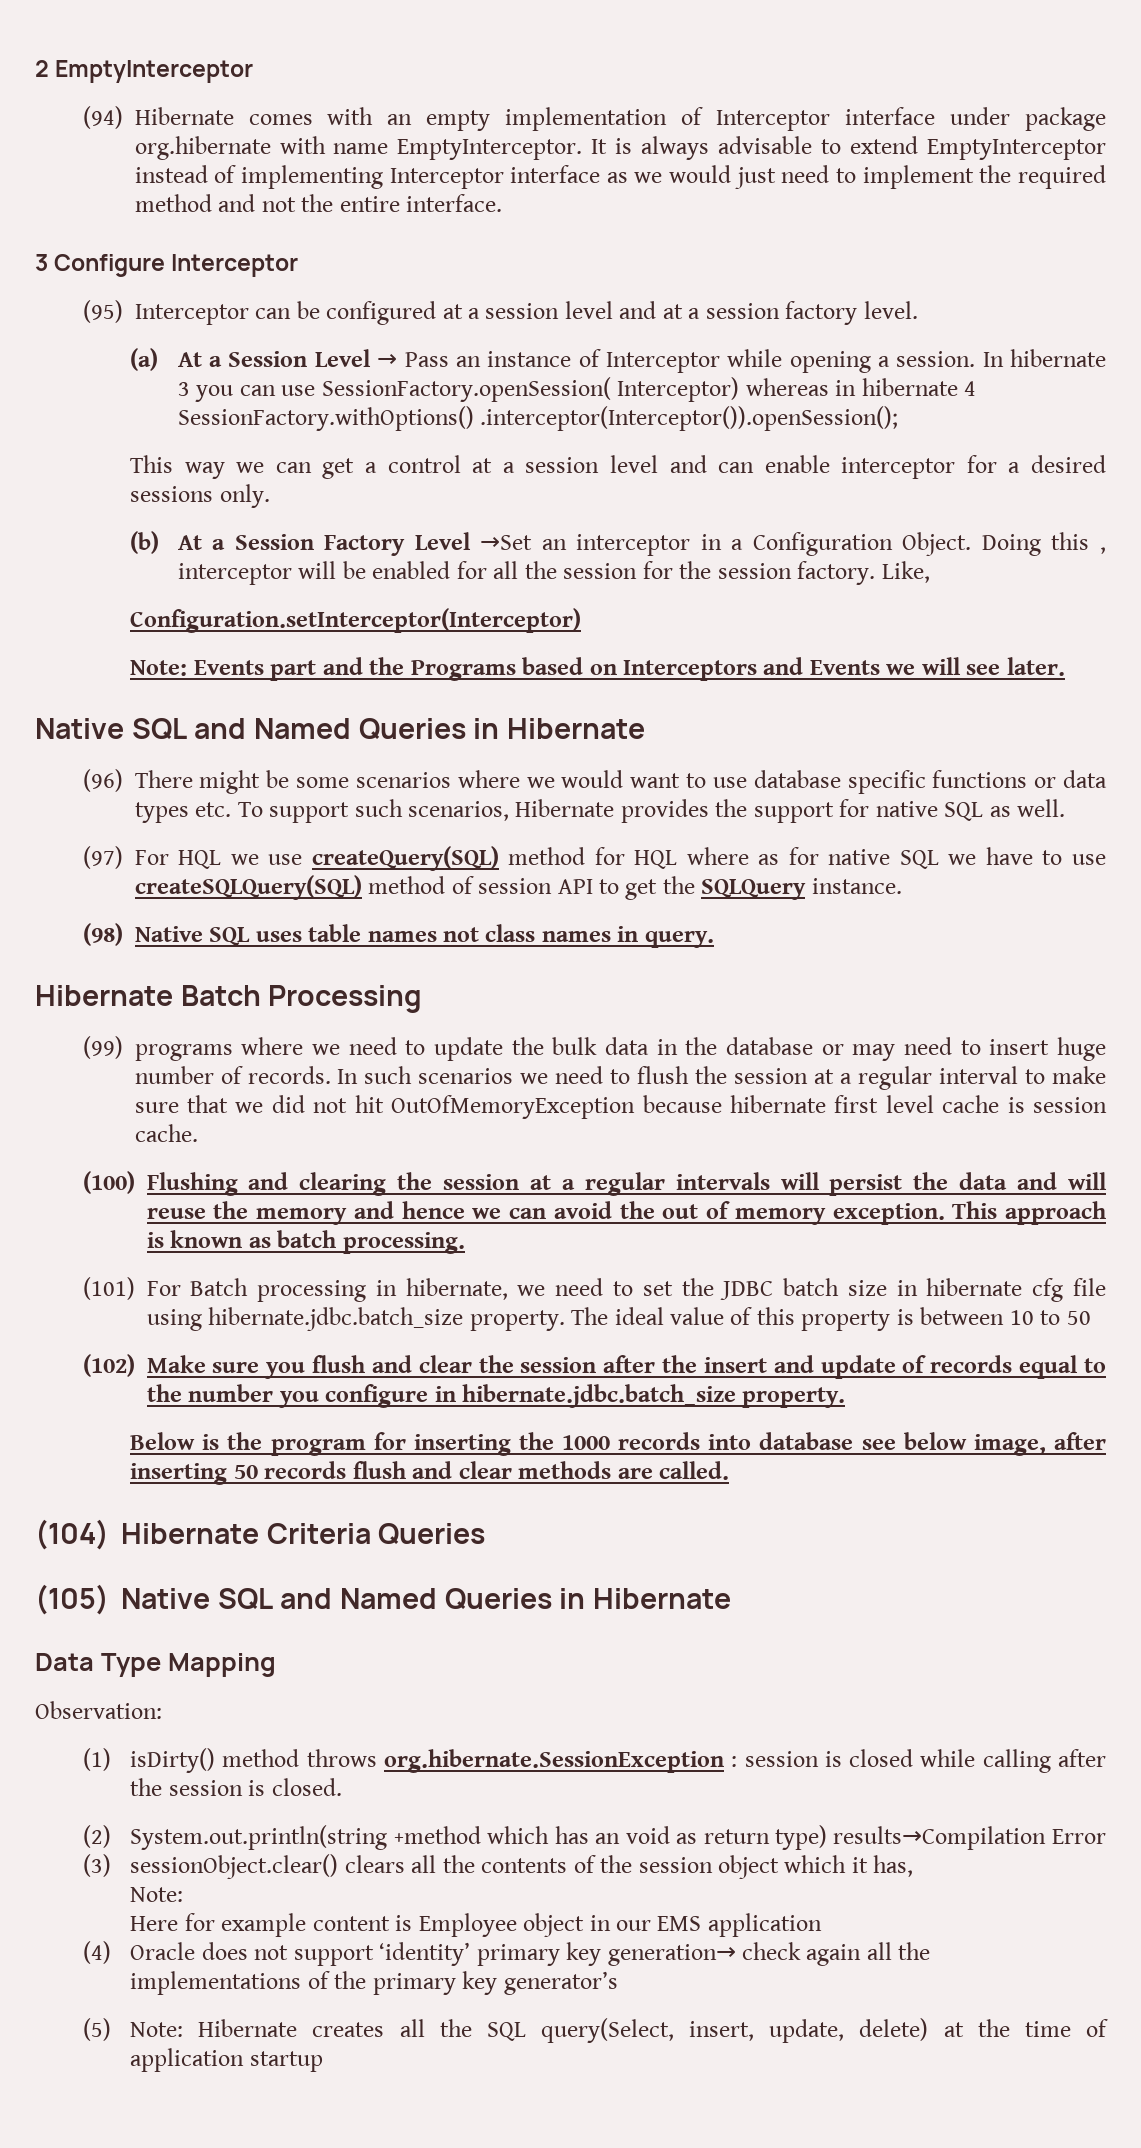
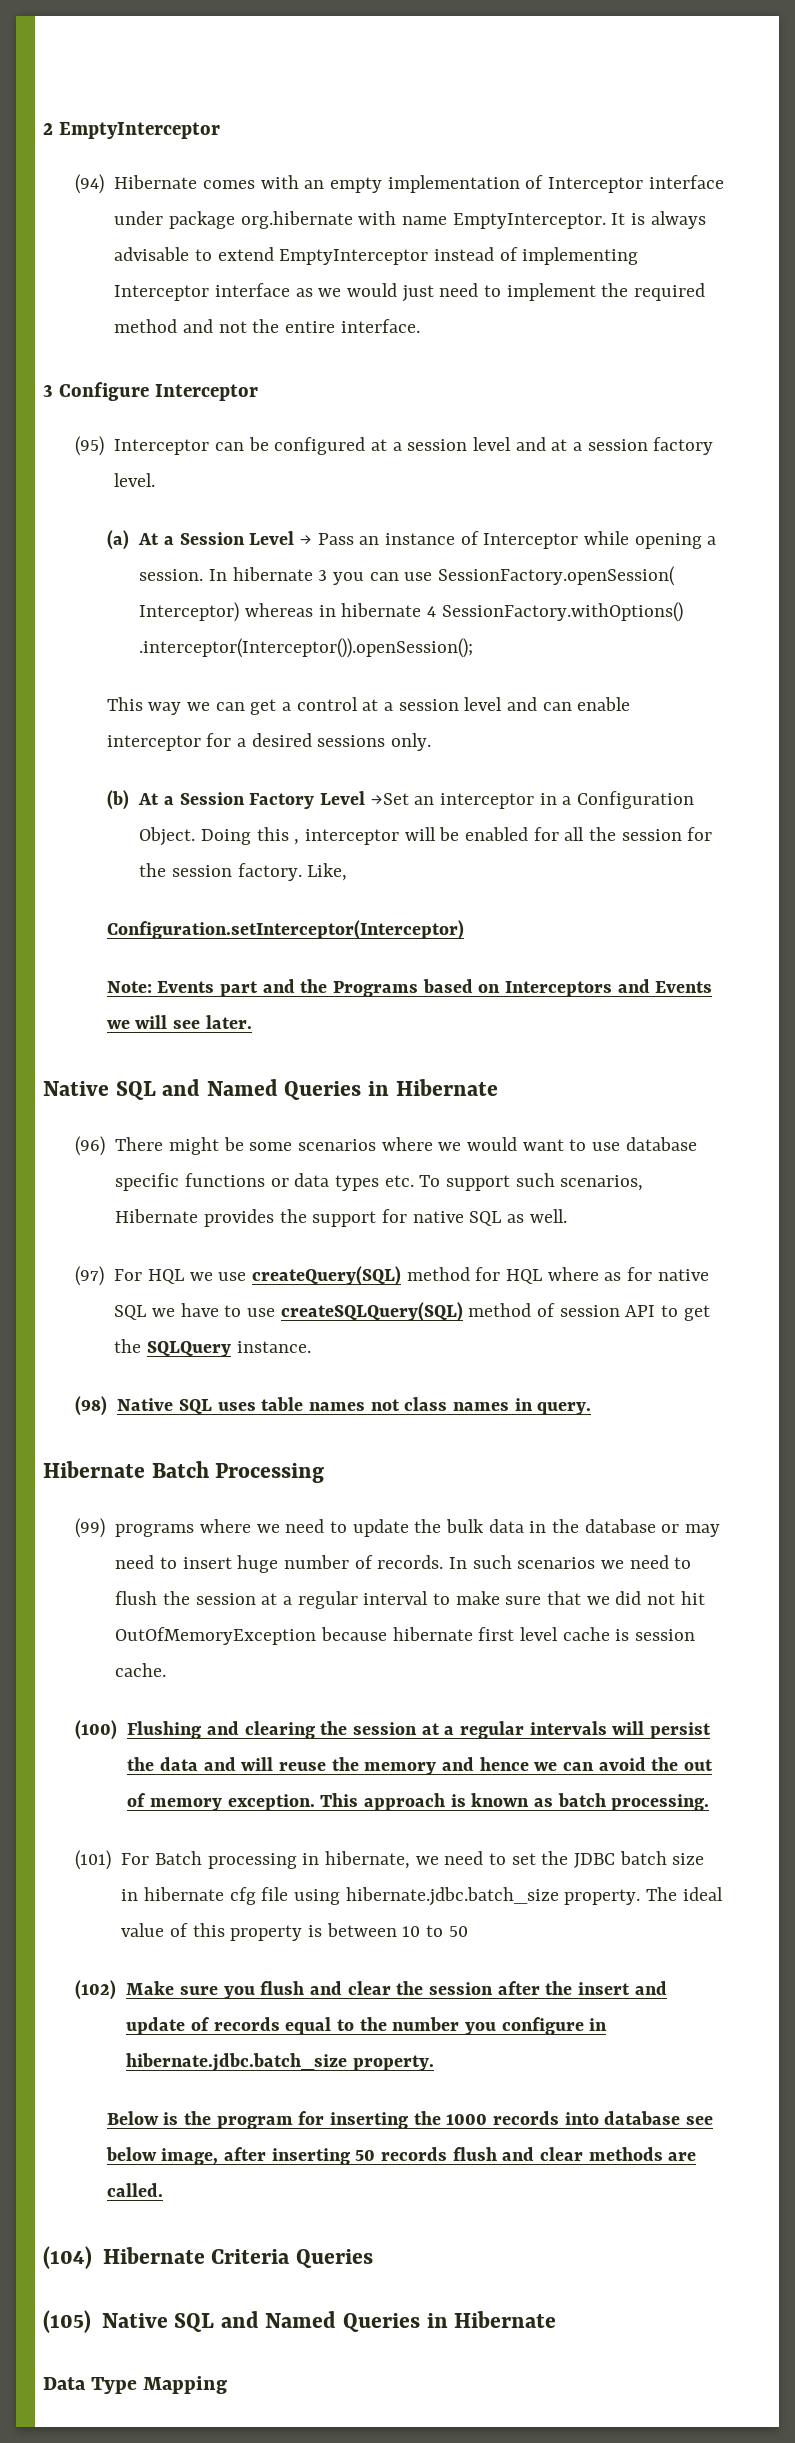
- Observation:
- (1) isDirty() method throws org.hibernate.SessionException : session is closed while calling after the session is closed.
- (2) System.out.println(string +method which has an void as return type) results→Compilation Error
- (3) sessionObject.clear() clears all the contents of the session object which it has,
- Note:
- Here for example content is Employee object in our EMS application
- (4) Oracle does not support ‘identity’ primary key generation→ check again all the implementations of the primary key generator’s
- (5) Note: Hibernate creates all the SQL query(Select, insert, update, delete) at the time of application startup

